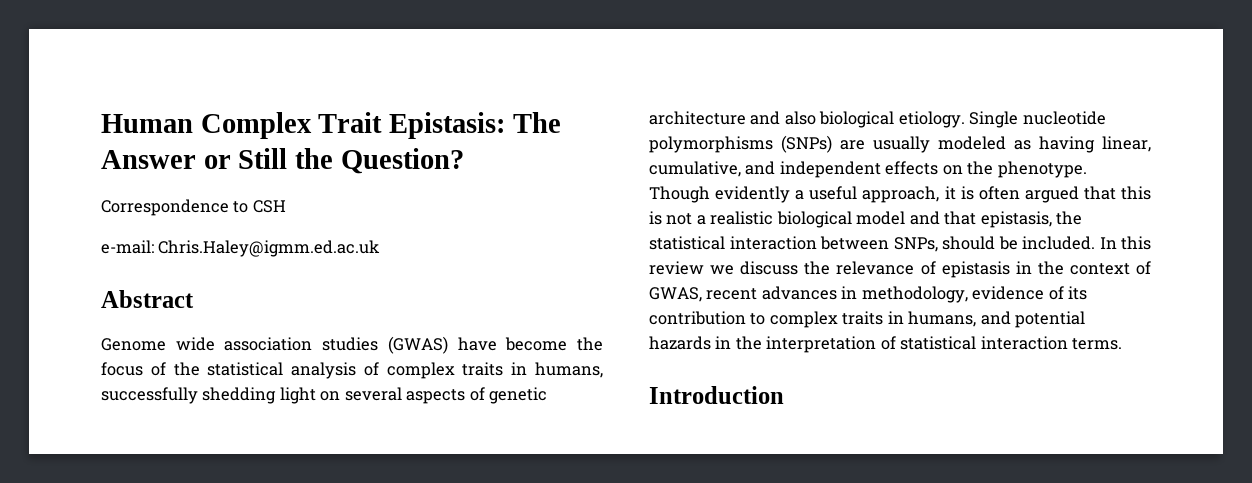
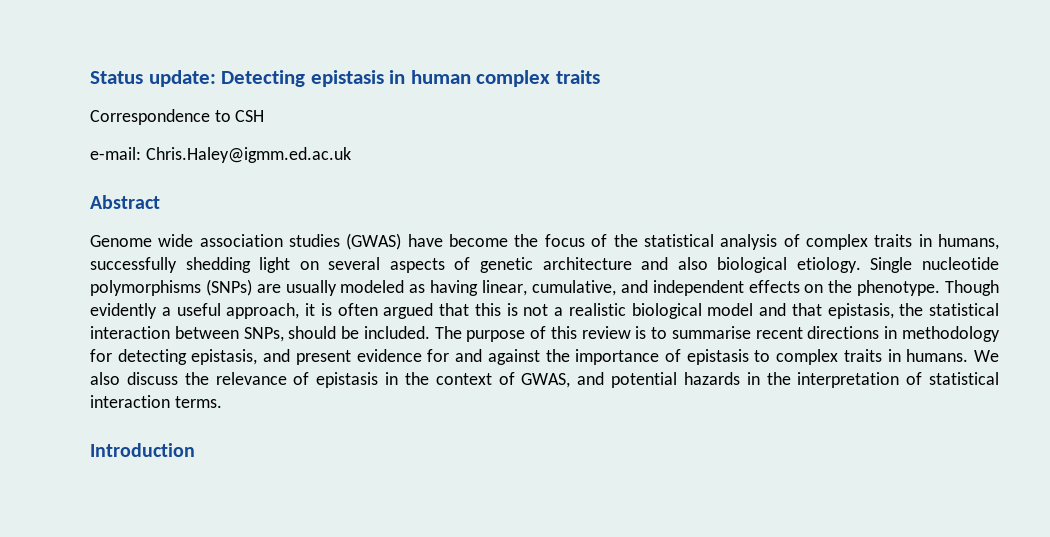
- Human Complex Trait Epistasis: The Answer or Still the Question?
+ Status update: Detecting epistasis in human complex traits
- In this review we discuss the relevance of epistasis in the context of GWAS, recent advances in methodology, evidence of its contribution to complex traits in humans, and potential hazards in the interpretation of statistical interaction terms.
+ The purpose of this review is to summarise recent directions in methodology for detecting epistasis, and present evidence for and against the importance of epistasis to complex traits in humans. We also discuss the relevance of epistasis in the context of GWAS, and potential hazards in the interpretation of statistical interaction terms.

